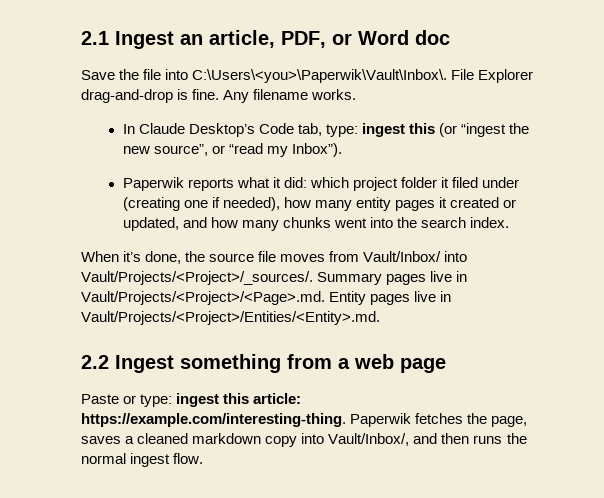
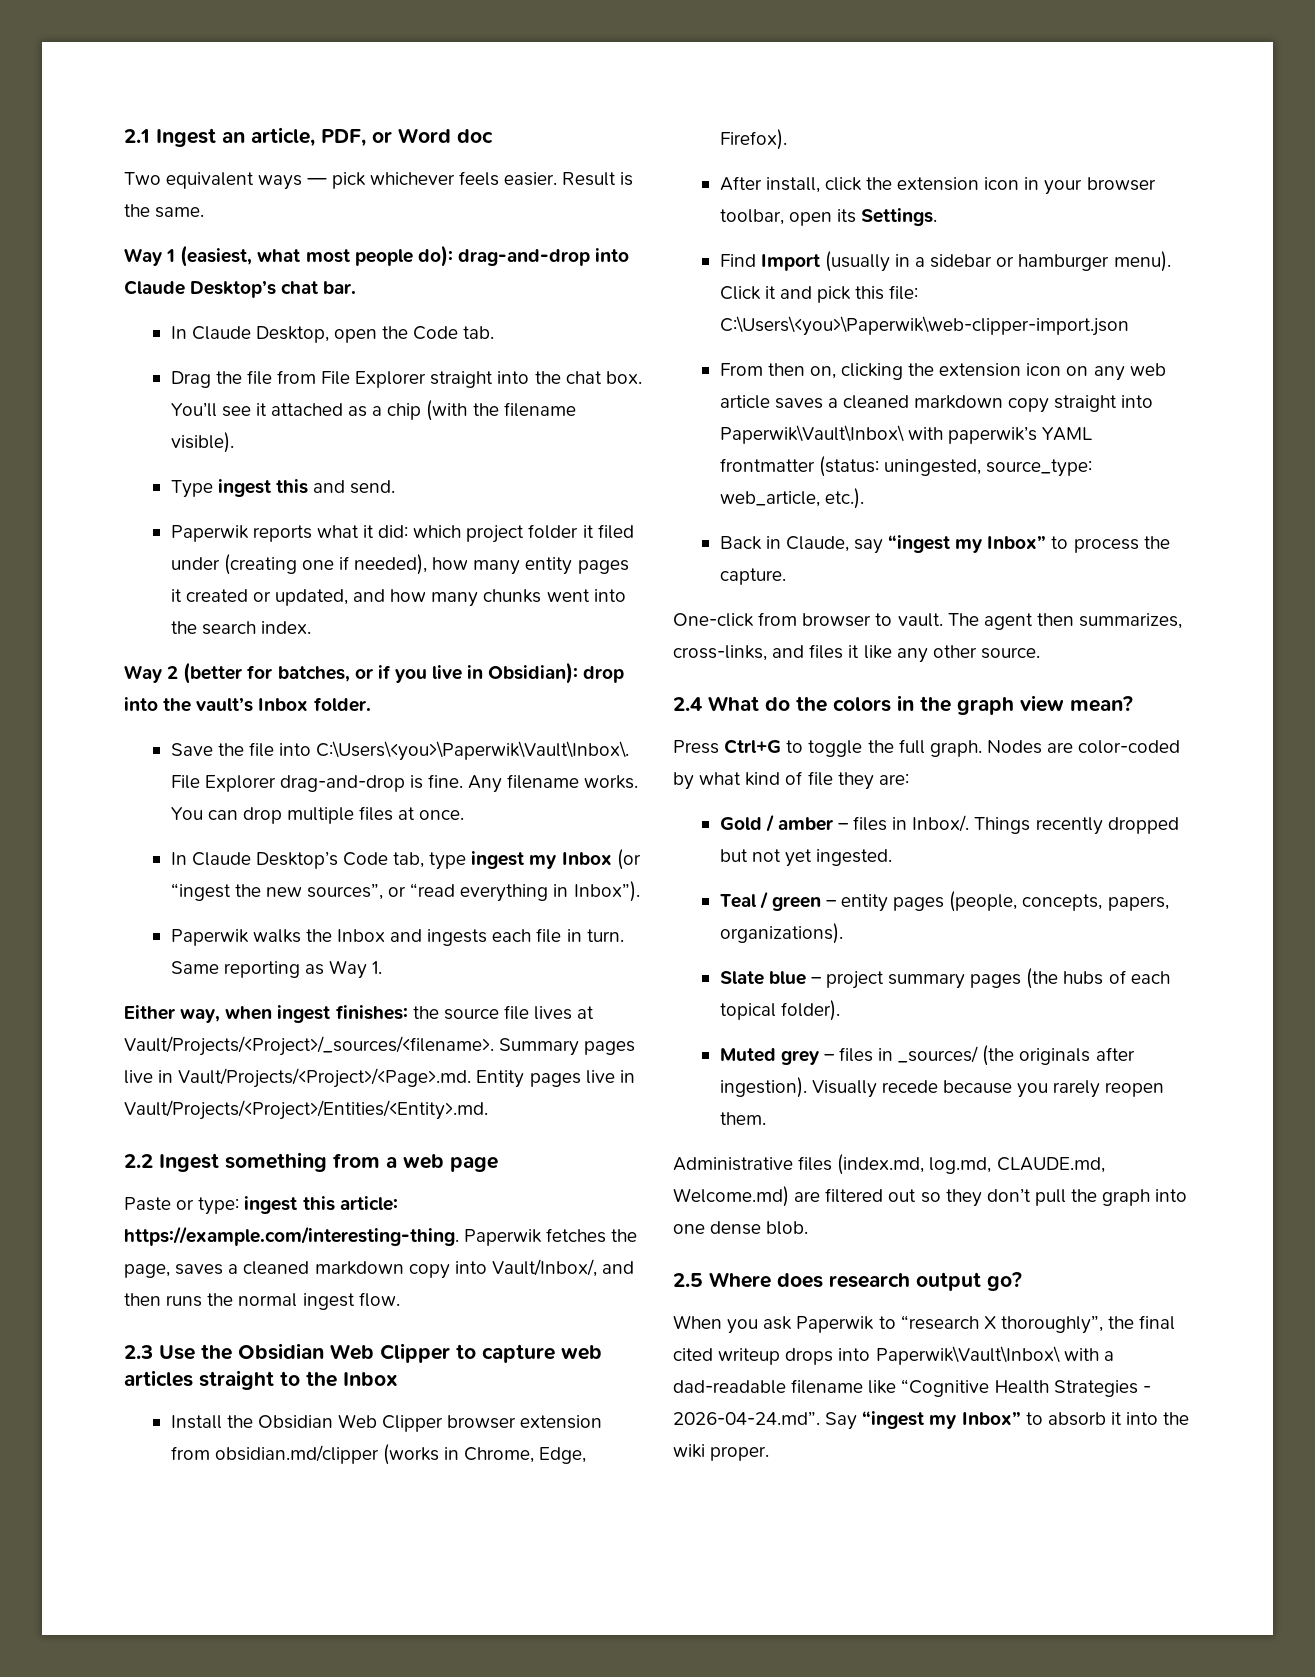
- Save the file into C:\Users\<you>\Paperwik\Vault\Inbox\. File Explorer drag-and-drop is fine. Any filename works.
- In Claude Desktop’s Code tab, type: ingest this (or “ingest the new source”, or “read my Inbox”).
+ Two equivalent ways — pick whichever feels easier. Result is the same.
+ Way 1 (easiest, what most people do): drag-and-drop into Claude Desktop’s chat bar.
+ In Claude Desktop, open the Code tab.
+ Drag the file from File Explorer straight into the chat box. You’ll see it attached as a chip (with the filename visible).
+ Type ingest this and send.
- When it’s done, the source file moves from Vault/Inbox/ into Vault/Projects/<Project>/_sources/.
+ Way 2 (better for batches, or if you live in Obsidian): drop into the vault’s Inbox folder.
+ Save the file into C:\Users\<you>\Paperwik\Vault\Inbox\. File Explorer drag-and-drop is fine. Any filename works. You can drop multiple files at once.
+ In Claude Desktop’s Code tab, type ingest my Inbox (or “ingest the new sources”, or “read everything in Inbox”).
+ Paperwik walks the Inbox and ingests each file in turn. Same reporting as Way 1.
+ Either way, when ingest finishes: the source file lives at Vault/Projects/<Project>/_sources/<filename>.
+ 2.3 Use the Obsidian Web Clipper to capture web articles straight to the Inbox
+ Install the Obsidian Web Clipper browser extension from obsidian.md/clipper (works in Chrome, Edge, Firefox).
+ After install, click the extension icon in your browser toolbar, open its Settings.
+ Find Import (usually in a sidebar or hamburger menu). Click it and pick this file: C:\Users\<you>\Paperwik\web-clipper-import.json
+ From then on, clicking the extension icon on any web article saves a cleaned markdown copy straight into Paperwik\Vault\Inbox\ with paperwik’s YAML frontmatter (status: uningested, source_type: web_article, etc.).
+ Back in Claude, say “ingest my Inbox” to process the capture.
+ One-click from browser to vault. The agent then summarizes, cross-links, and files it like any other source.
+ 2.4 What do the colors in the graph view mean?
+ Press Ctrl+G to toggle the full graph. Nodes are color-coded by what kind of file they are:
+ Gold / amber – files in Inbox/. Things recently dropped but not yet ingested.
+ Teal / green – entity pages (people, concepts, papers, organizations).
+ Slate blue – project summary pages (the hubs of each topical folder).
+ Muted grey – files in _sources/ (the originals after ingestion). Visually recede because you rarely reopen them.
+ Administrative files (index.md, log.md, CLAUDE.md, Welcome.md) are filtered out so they don’t pull the graph into one dense blob.
+ 2.5 Where does research output go?
+ When you ask Paperwik to “research X thoroughly”, the final cited writeup drops into Paperwik\Vault\Inbox\ with a dad-readable filename like “Cognitive Health Strategies - 2026-04-24.md”. Say “ingest my Inbox” to absorb it into the wiki proper.

